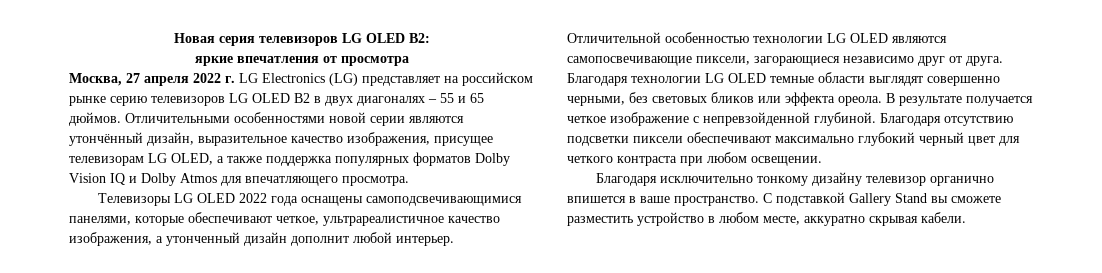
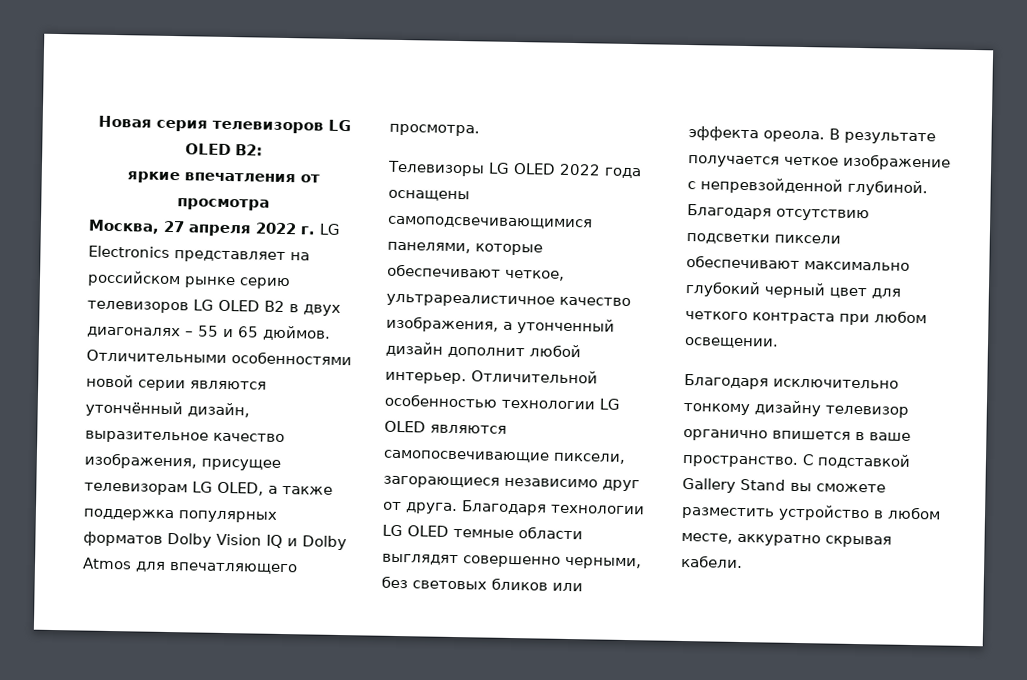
- Москва, 27 апреля 2022 г. LG Electronics (LG) представляет на российском рынке серию телевизоров LG OLED B2 в двух диагоналях – 55 и 65 дюймов.
+ Москва, 27 апреля 2022 г. LG Electronics представляет на российском рынке серию телевизоров LG OLED B2 в двух диагоналях – 55 и 65 дюймов.

